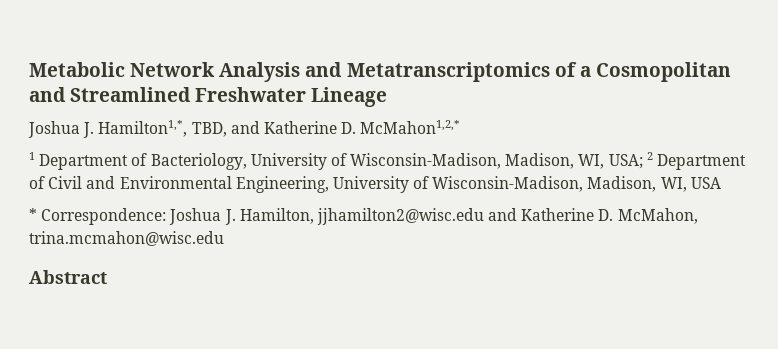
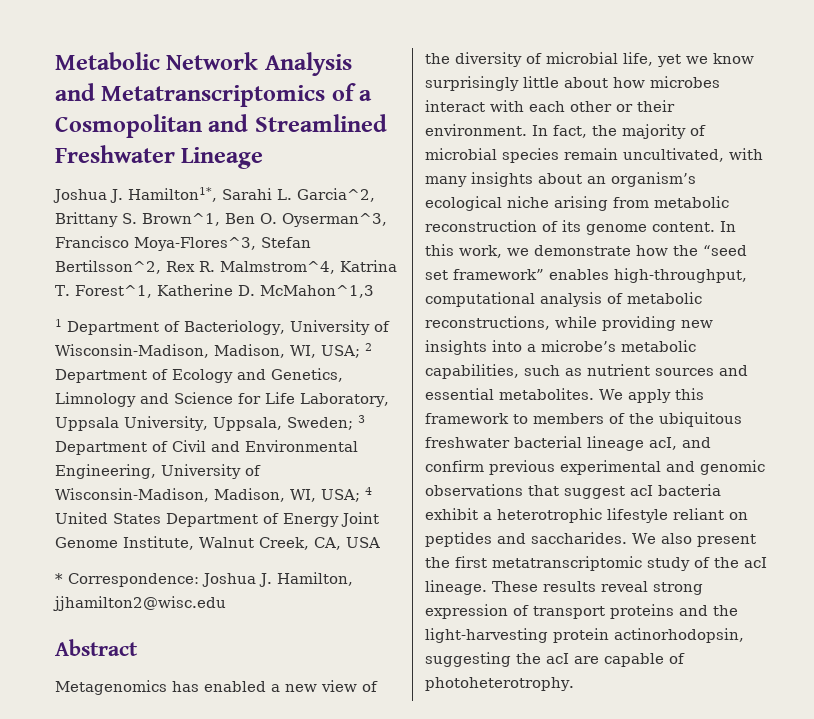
- Joshua J. Hamilton1,*, TBD, and Katherine D. McMahon1,2,*
+ Joshua J. Hamilton1*, Sarahi L. Garcia^2, Brittany S. Brown^1, Ben O. Oyserman^3, Francisco Moya-Flores^3, Stefan Bertilsson^2, Rex R. Malmstrom^4, Katrina T. Forest^1, Katherine D. McMahon^1,3
- 1 Department of Bacteriology, University of Wisconsin-Madison, Madison, WI, USA; 2 Department of Civil and Environmental Engineering, University of Wisconsin-Madison, Madison, WI, USA
+ 1 Department of Bacteriology, University of Wisconsin-Madison, Madison, WI, USA; 2 Department of Ecology and Genetics, Limnology and Science for Life Laboratory, Uppsala University, Uppsala, Sweden; 3 Department of Civil and Environmental Engineering, University of Wisconsin-Madison, Madison, WI, USA; 4 United States Department of Energy Joint Genome Institute, Walnut Creek, CA, USA
- * Correspondence: Joshua J. Hamilton, jjhamilton2@wisc.edu and Katherine D. McMahon, trina.mcmahon@wisc.edu
+ * Correspondence: Joshua J. Hamilton, jjhamilton2@wisc.edu
  Abstract
+ Metagenomics has enabled a new view of the diversity of microbial life, yet we know surprisingly little about how microbes interact with each other or their environment. In fact, the majority of microbial species remain uncultivated, with many insights about an organism’s ecological niche arising from metabolic reconstruction of its genome content. In this work, we demonstrate how the “seed set framework” enables high-throughput, computational analysis of metabolic reconstructions, while providing new insights into a microbe’s metabolic capabilities, such as nutrient sources and essential metabolites. We apply this framework to members of the ubiquitous freshwater bacterial lineage acI, and confirm previous experimental and genomic observations that suggest acI bacteria exhibit a heterotrophic lifestyle reliant on peptides and saccharides. We also present the first metatranscriptomic study of the acI lineage. These results reveal strong expression of transport proteins and the light-harvesting protein actinorhodopsin, suggesting the acI are capable of photoheterotrophy.

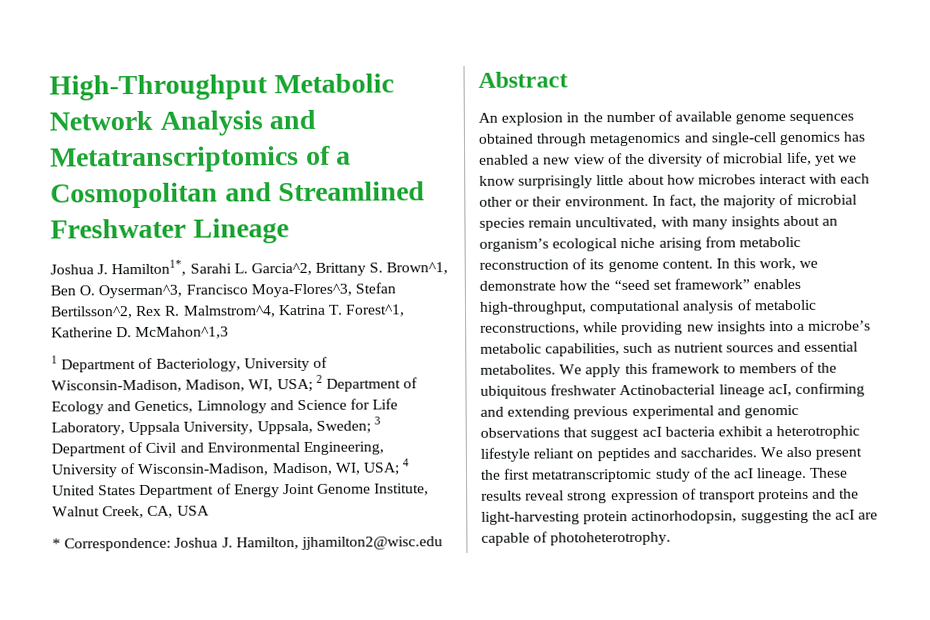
- Metabolic Network Analysis and Metatranscriptomics of a Cosmopolitan and Streamlined Freshwater Lineage
+ High-Throughput Metabolic Network Analysis and Metatranscriptomics of a Cosmopolitan and Streamlined Freshwater Lineage
- Metagenomics has enabled a new view of the diversity of microbial life, yet we know surprisingly little about how microbes interact with each other or their environment.
+ An explosion in the number of available genome sequences obtained through metagenomics and single-cell genomics has enabled a new view of the diversity of microbial life, yet we know surprisingly little about how microbes interact with each other or their environment.
- We apply this framework to members of the ubiquitous freshwater bacterial lineage acI, and confirm previous experimental and genomic observations that suggest acI bacteria exhibit a heterotrophic lifestyle reliant on peptides and saccharides.
+ We apply this framework to members of the ubiquitous freshwater Actinobacterial lineage acI, confirming and extending previous experimental and genomic observations that suggest acI bacteria exhibit a heterotrophic lifestyle reliant on peptides and saccharides.

